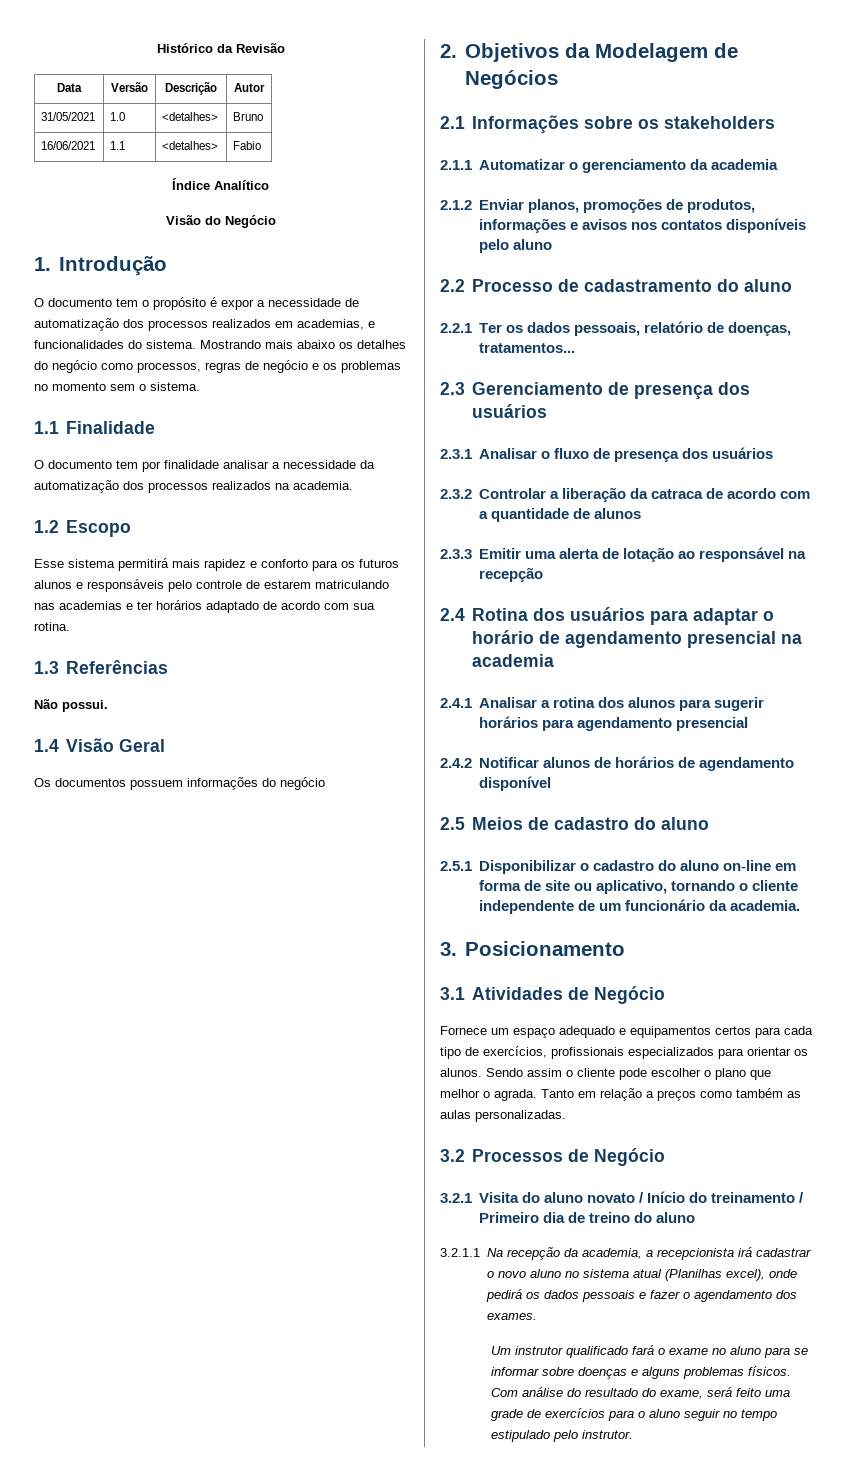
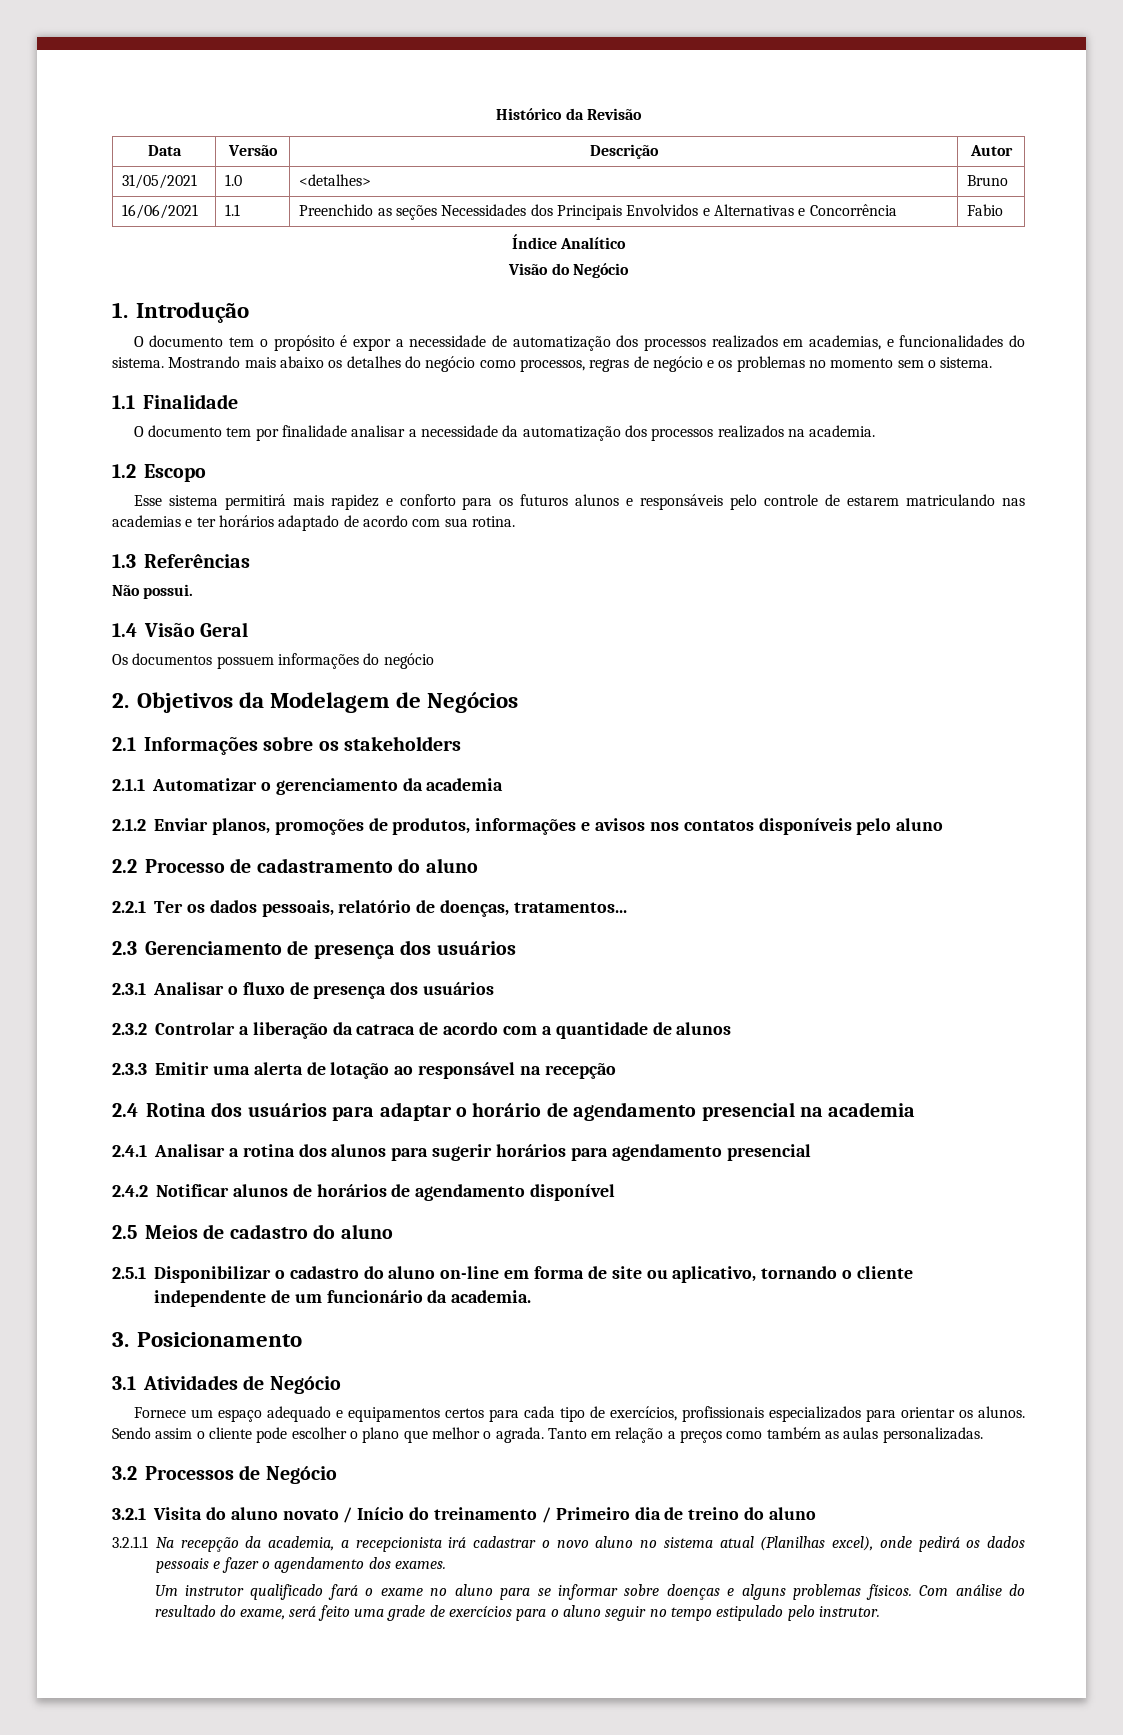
- 16/06/2021 | 1.1 | <detalhes> | Fabio
+ 16/06/2021 | 1.1 | Preenchido as seções Necessidades dos Principais Envolvidos e Alternativas e Concorrência | Fabio

